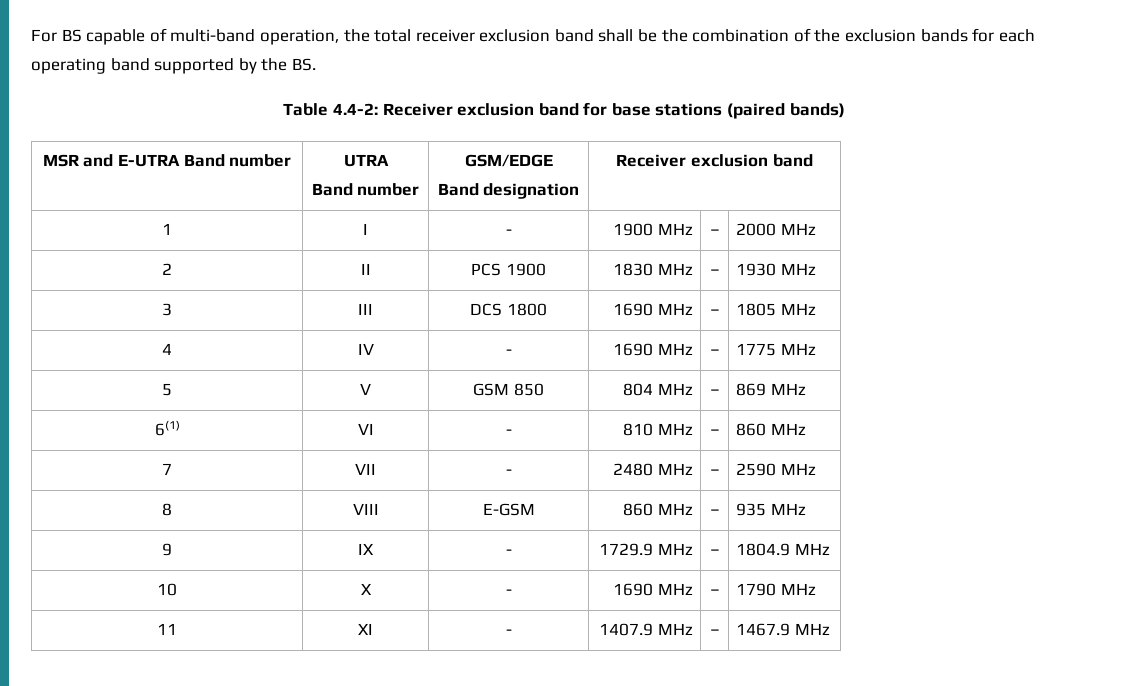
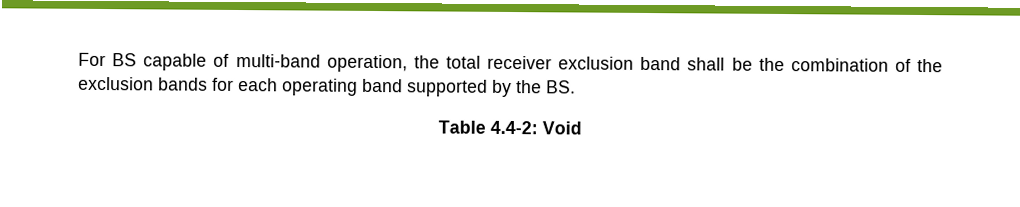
- Table 4.4-2: Receiver exclusion band for base stations (paired bands)
- MSR and E-UTRA Band number | UTRA
- Band number | GSM/EDGE
- Band designation | Receiver exclusion band
- 1 | I | - | 1900 MHz | – | 2000 MHz
- 2 | II | PCS 1900 | 1830 MHz | – | 1930 MHz
- 3 | III | DCS 1800 | 1690 MHz | – | 1805 MHz
- 4 | IV | - | 1690 MHz | – | 1775 MHz
- 5 | V | GSM 850 | 804 MHz | – | 869 MHz
- 6(1) | VI | - | 810 MHz | – | 860 MHz
- 7 | VII | - | 2480 MHz | – | 2590 MHz
- 8 | VIII | E-GSM | 860 MHz | – | 935 MHz
- 9 | IX | - | 1729.9 MHz | – | 1804.9 MHz
- 10 | X | - | 1690 MHz | – | 1790 MHz
- 11 | XI | - | 1407.9 MHz | – | 1467.9 MHz
+ Table 4.4-2: Void

